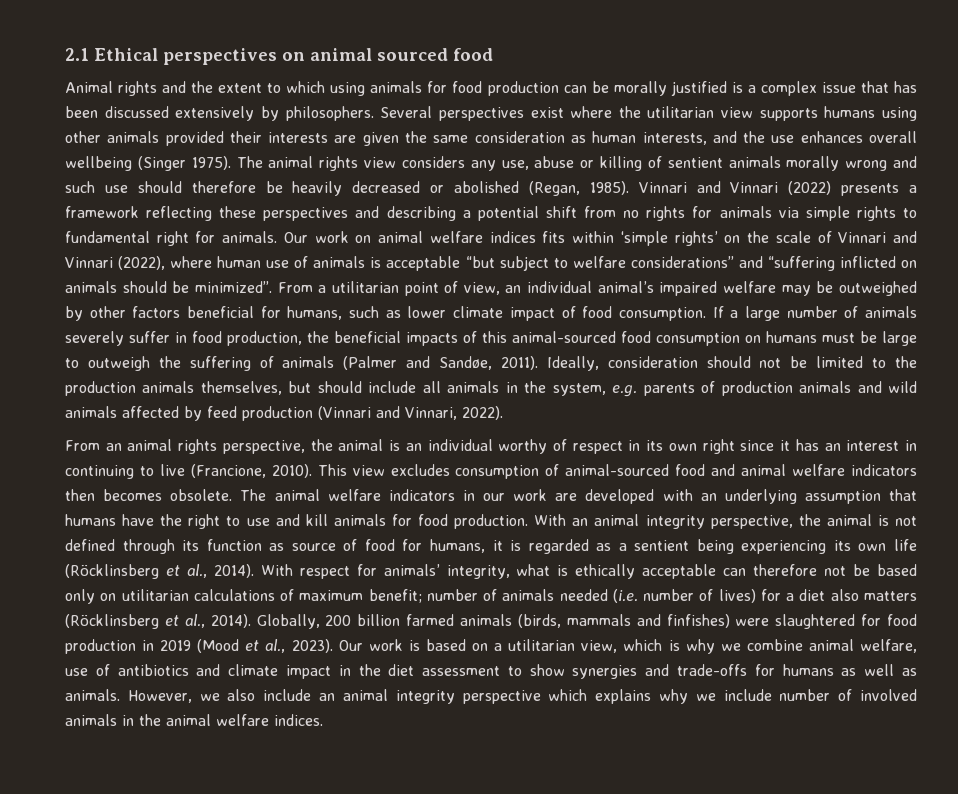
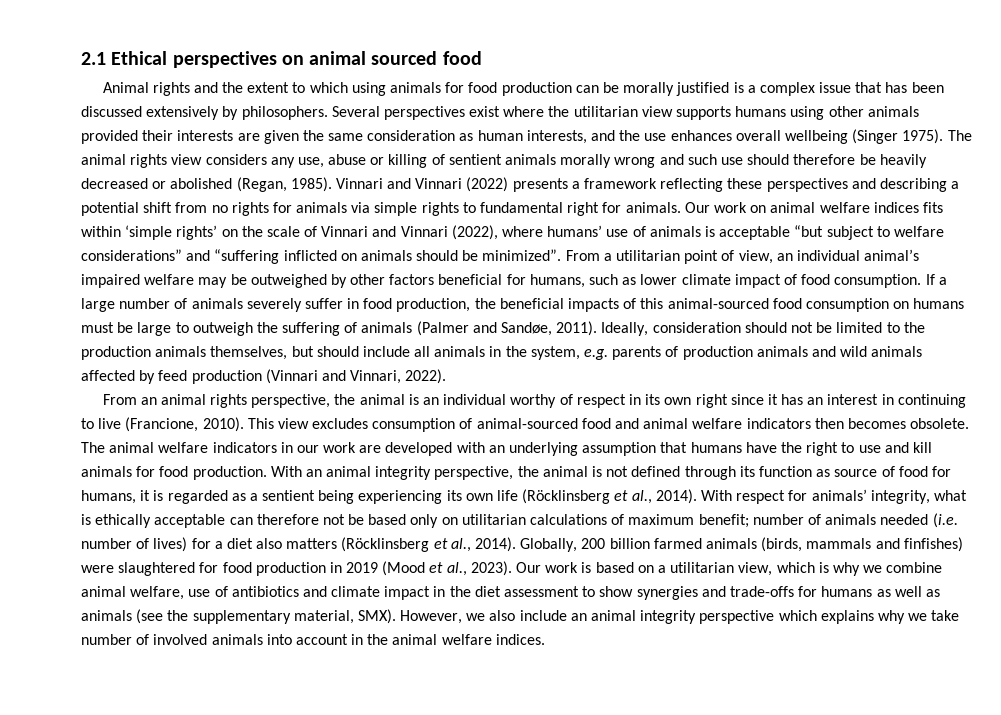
- Our work on animal welfare indices fits within ‘simple rights’ on the scale of Vinnari and Vinnari (2022), where human use of animals is acceptable “but subject to welfare considerations” and “suffering inflicted on animals should be minimized”.
+ Our work on animal welfare indices fits within ‘simple rights’ on the scale of Vinnari and Vinnari (2022), where humans’ use of animals is acceptable “but subject to welfare considerations” and “suffering inflicted on animals should be minimized”.
- Our work is based on a utilitarian view, which is why we combine animal welfare, use of antibiotics and climate impact in the diet assessment to show synergies and trade-offs for humans as well as animals.
+ Our work is based on a utilitarian view, which is why we combine animal welfare, use of antibiotics and climate impact in the diet assessment to show synergies and trade-offs for humans as well as animals (see the supplementary material, SMX).
- However, we also include an animal integrity perspective which explains why we include number of involved animals in the animal welfare indices.
+ However, we also include an animal integrity perspective which explains why we take number of involved animals into account in the animal welfare indices.

